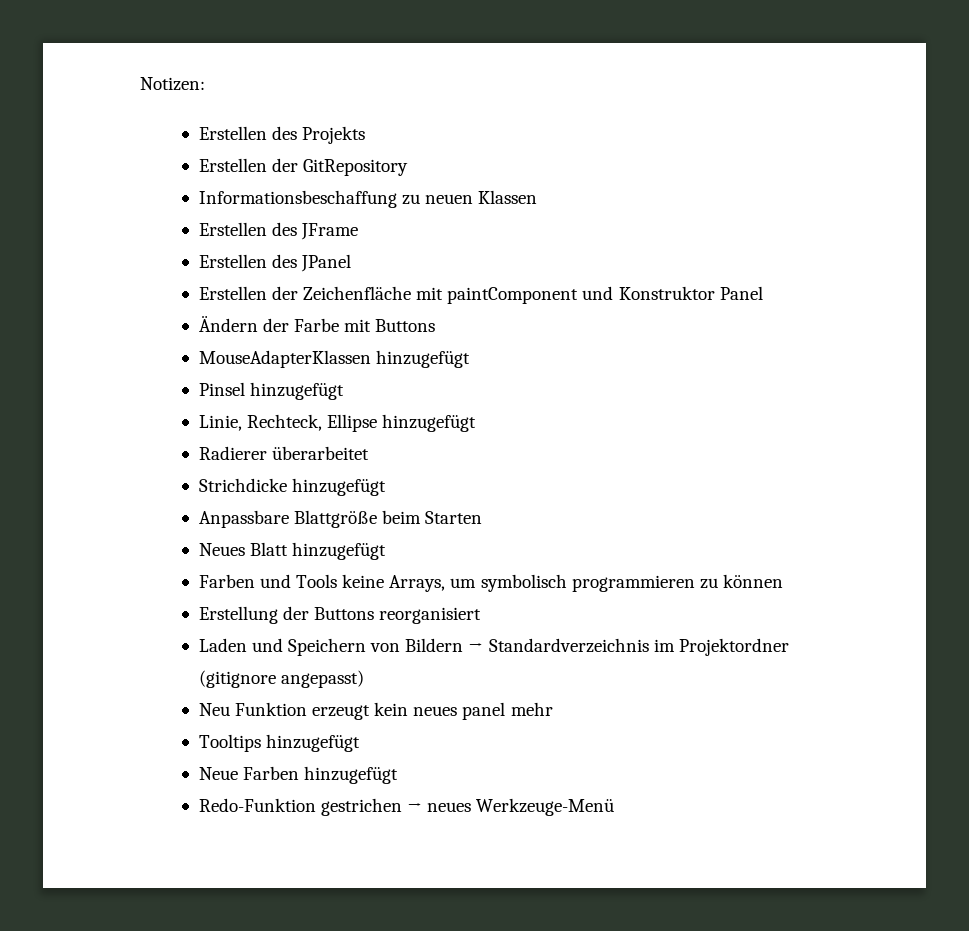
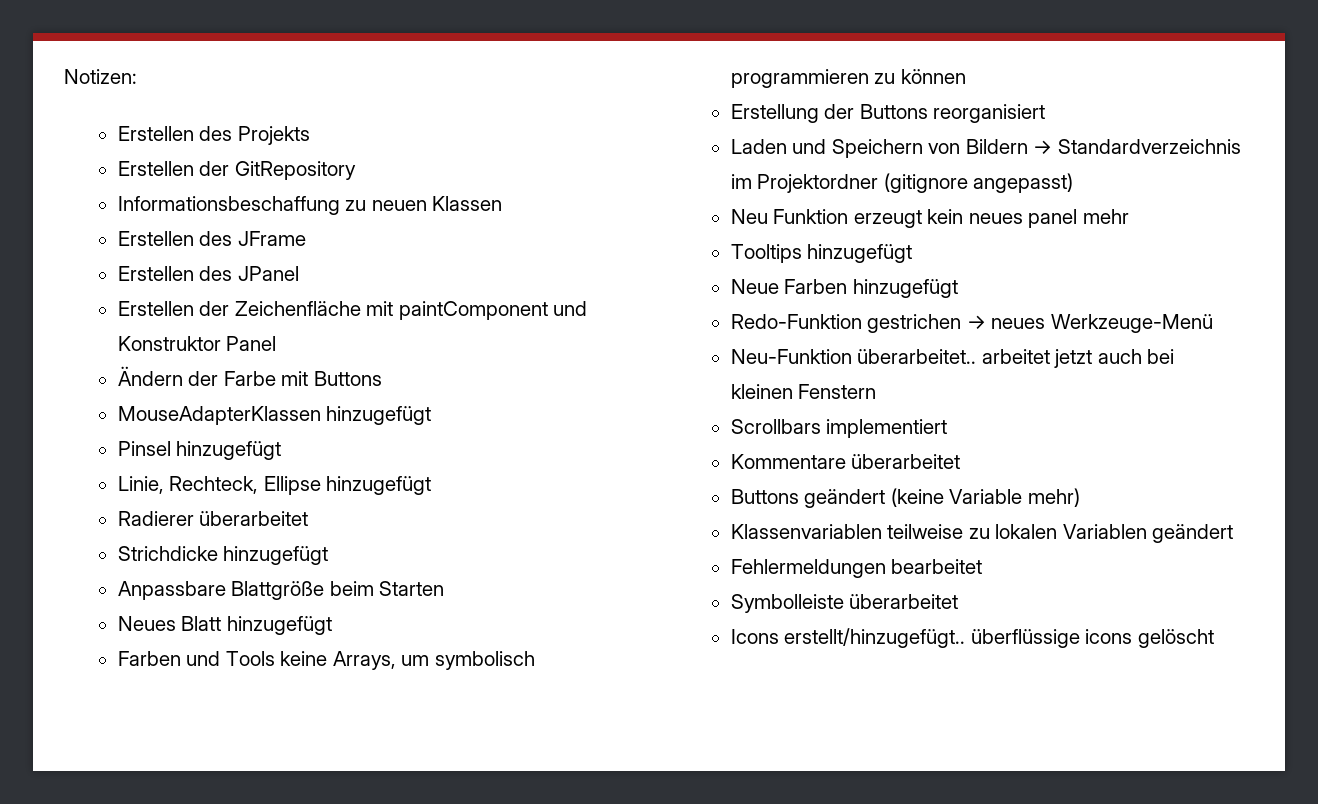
+ Neu-Funktion überarbeitet.. arbeitet jetzt auch bei kleinen Fenstern
+ Scrollbars implementiert
+ Kommentare überarbeitet
+ Buttons geändert (keine Variable mehr)
+ Klassenvariablen teilweise zu lokalen Variablen geändert
+ Fehlermeldungen bearbeitet
+ Symbolleiste überarbeitet
+ Icons erstellt/hinzugefügt.. überflüssige icons gelöscht

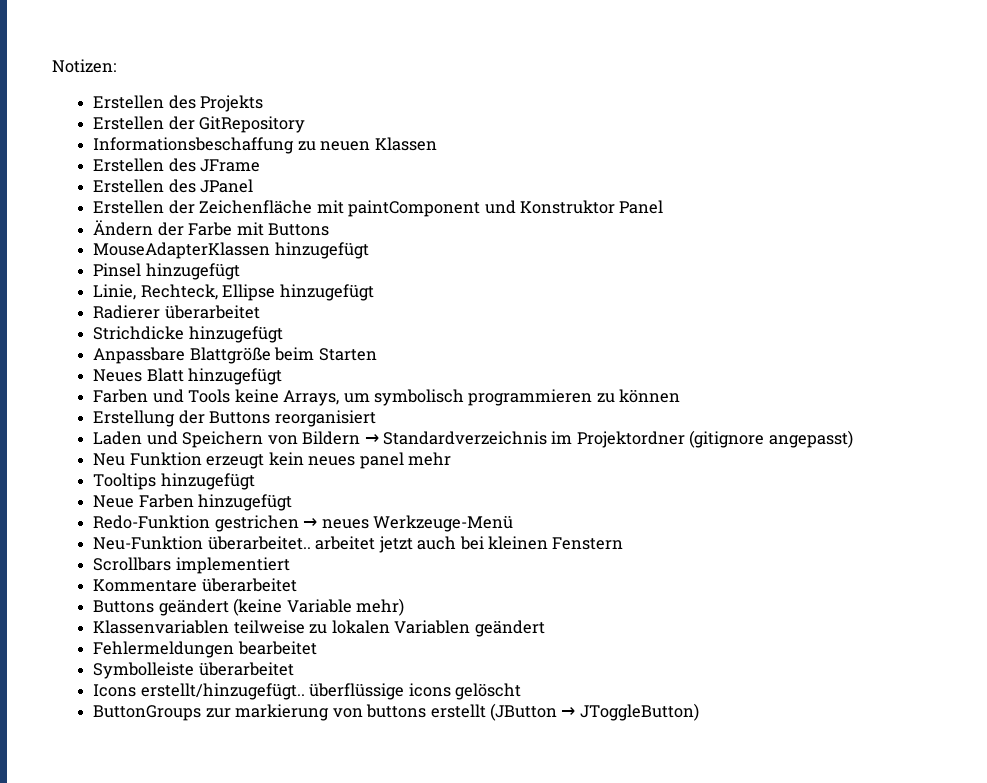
+ ButtonGroups zur markierung von buttons erstellt (JButton → JToggleButton)

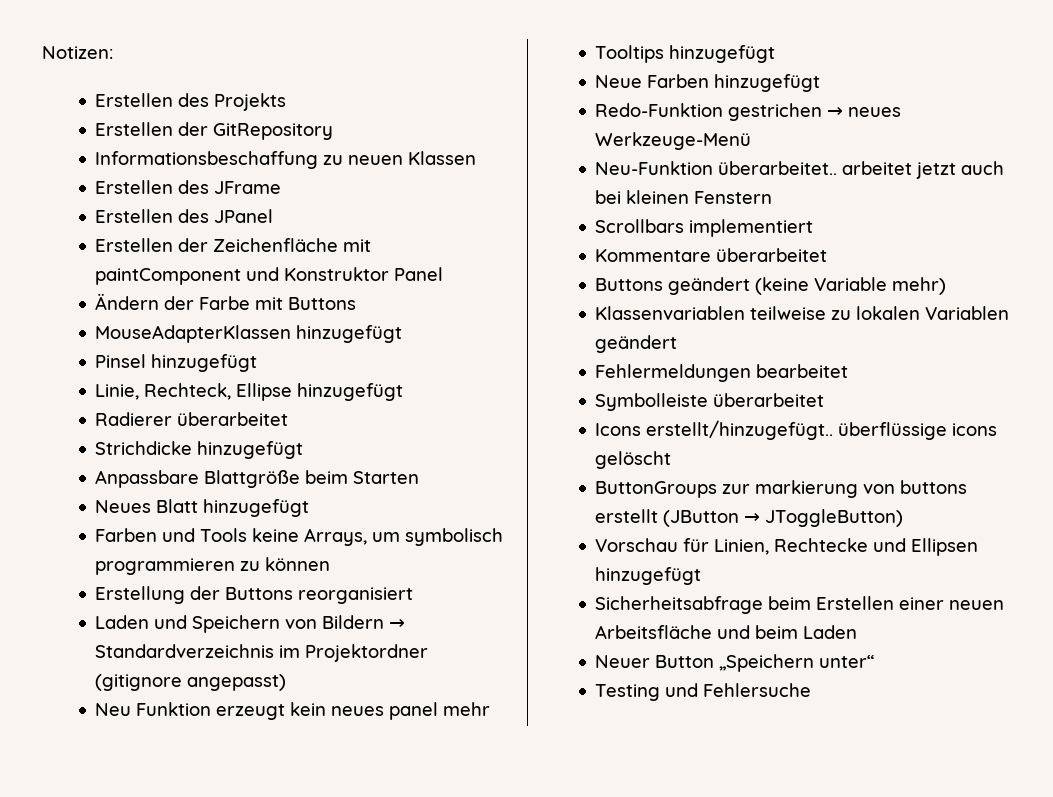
+ Vorschau für Linien, Rechtecke und Ellipsen hinzugefügt
+ Sicherheitsabfrage beim Erstellen einer neuen Arbeitsfläche und beim Laden
+ Neuer Button „Speichern unter“
+ Testing und Fehlersuche

